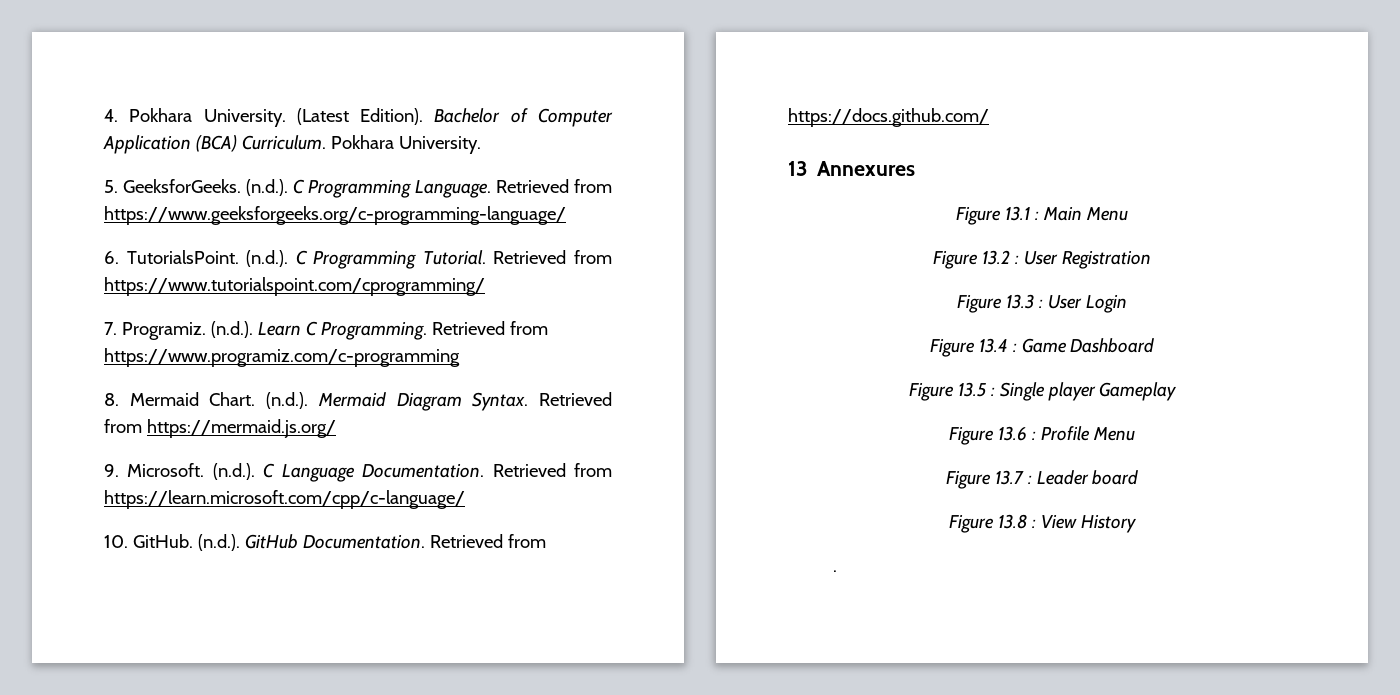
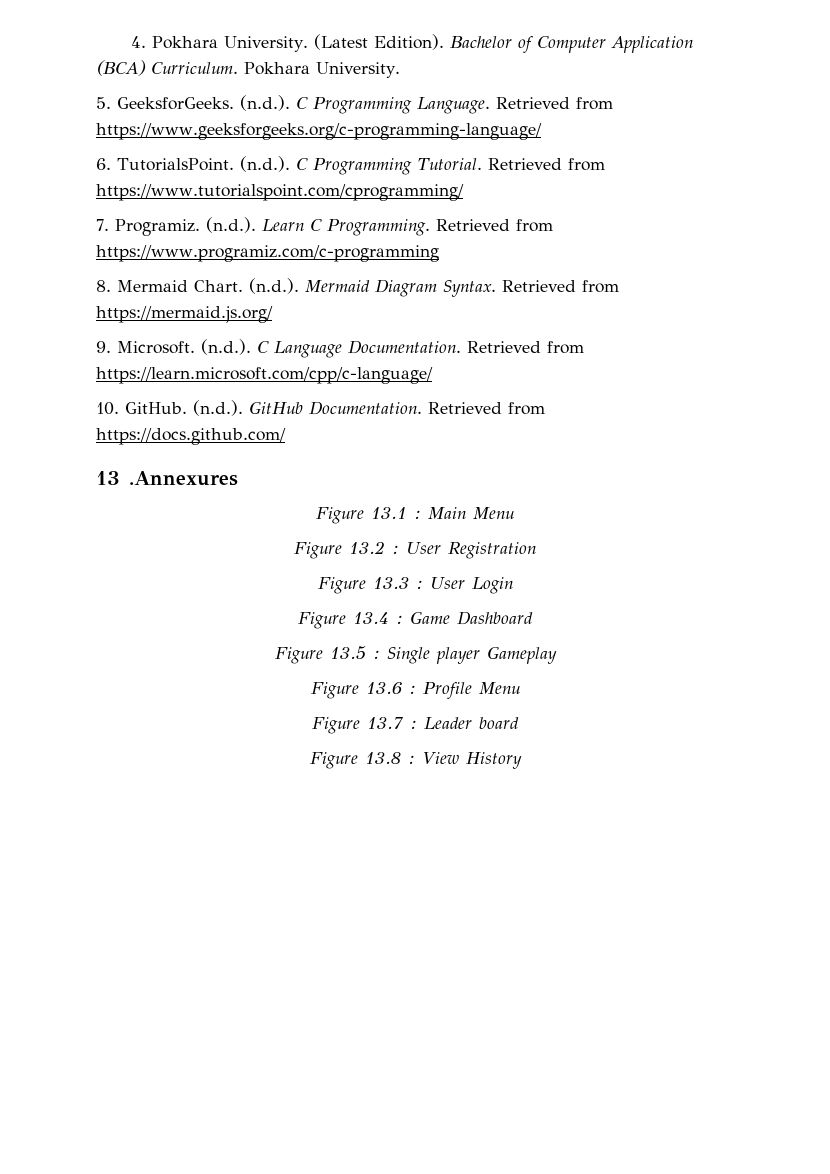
- 13 Annexures
+ 13 .Annexures
- .

